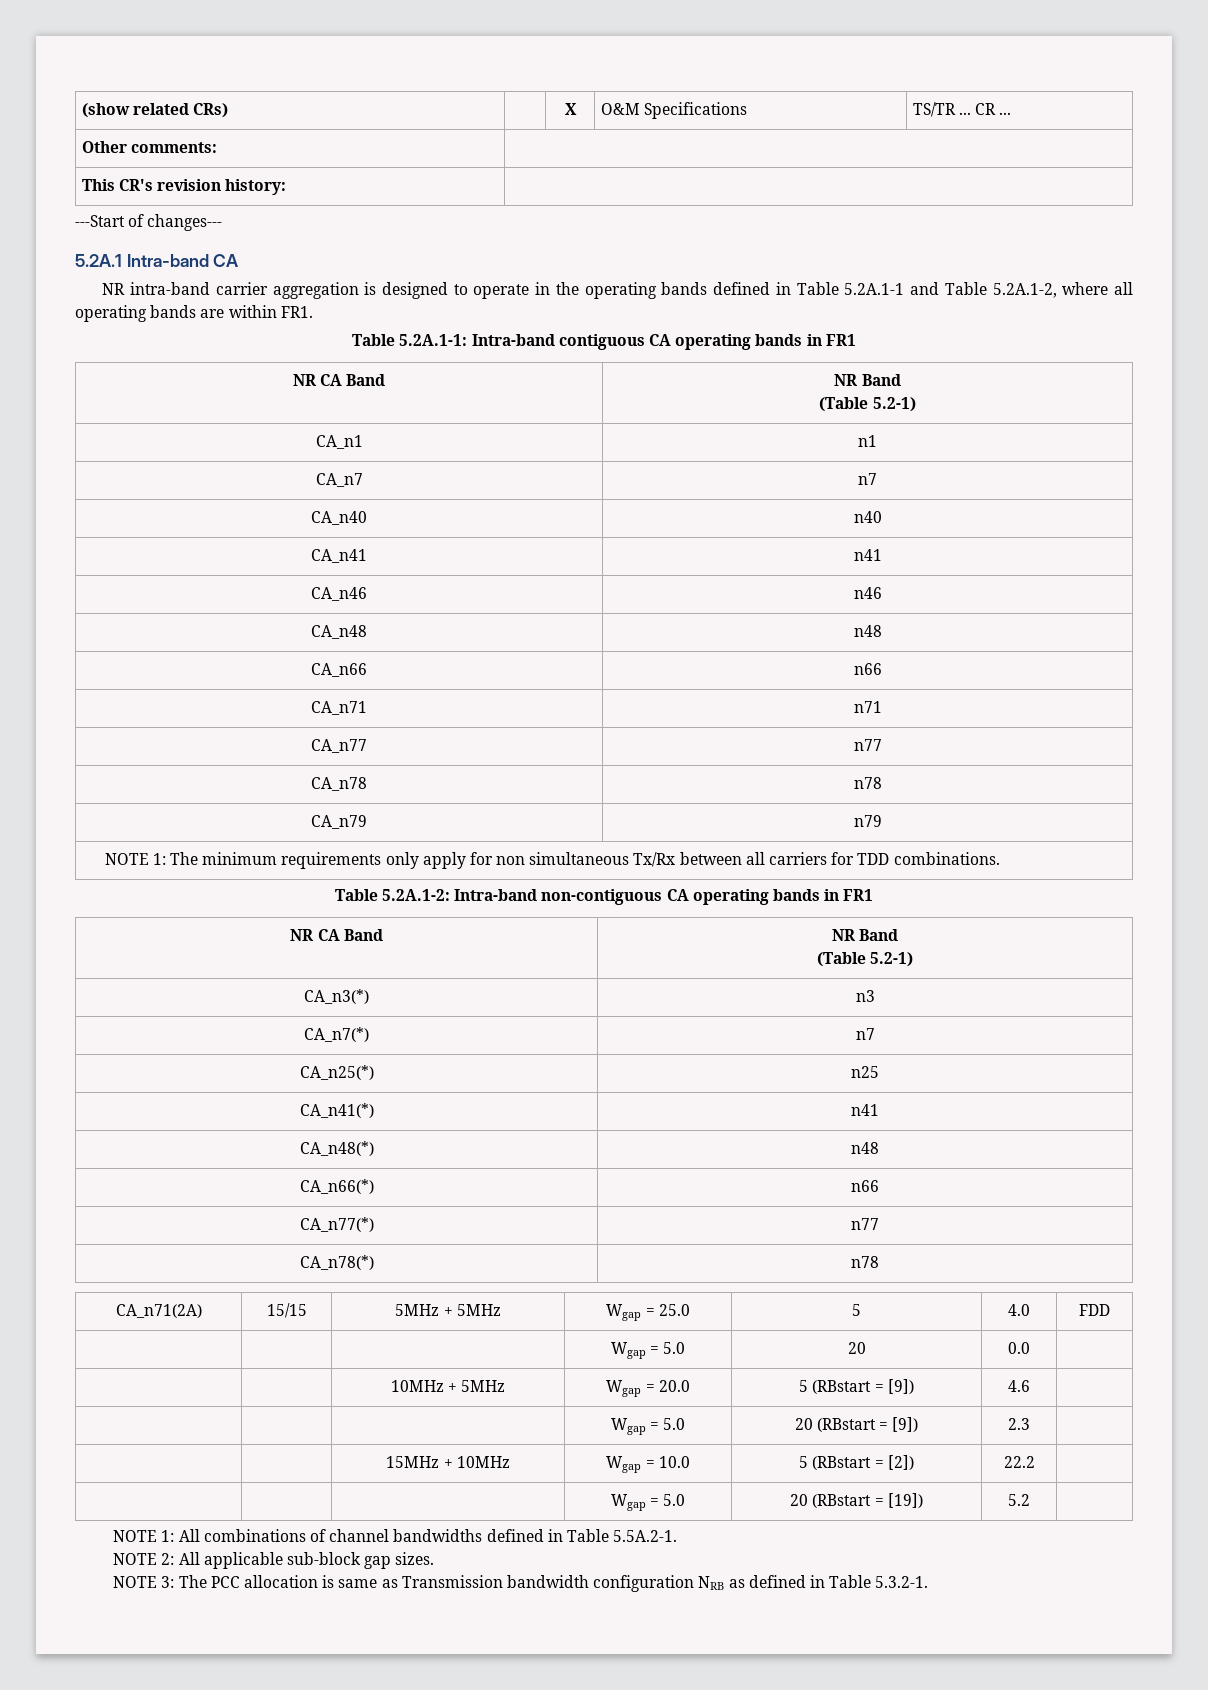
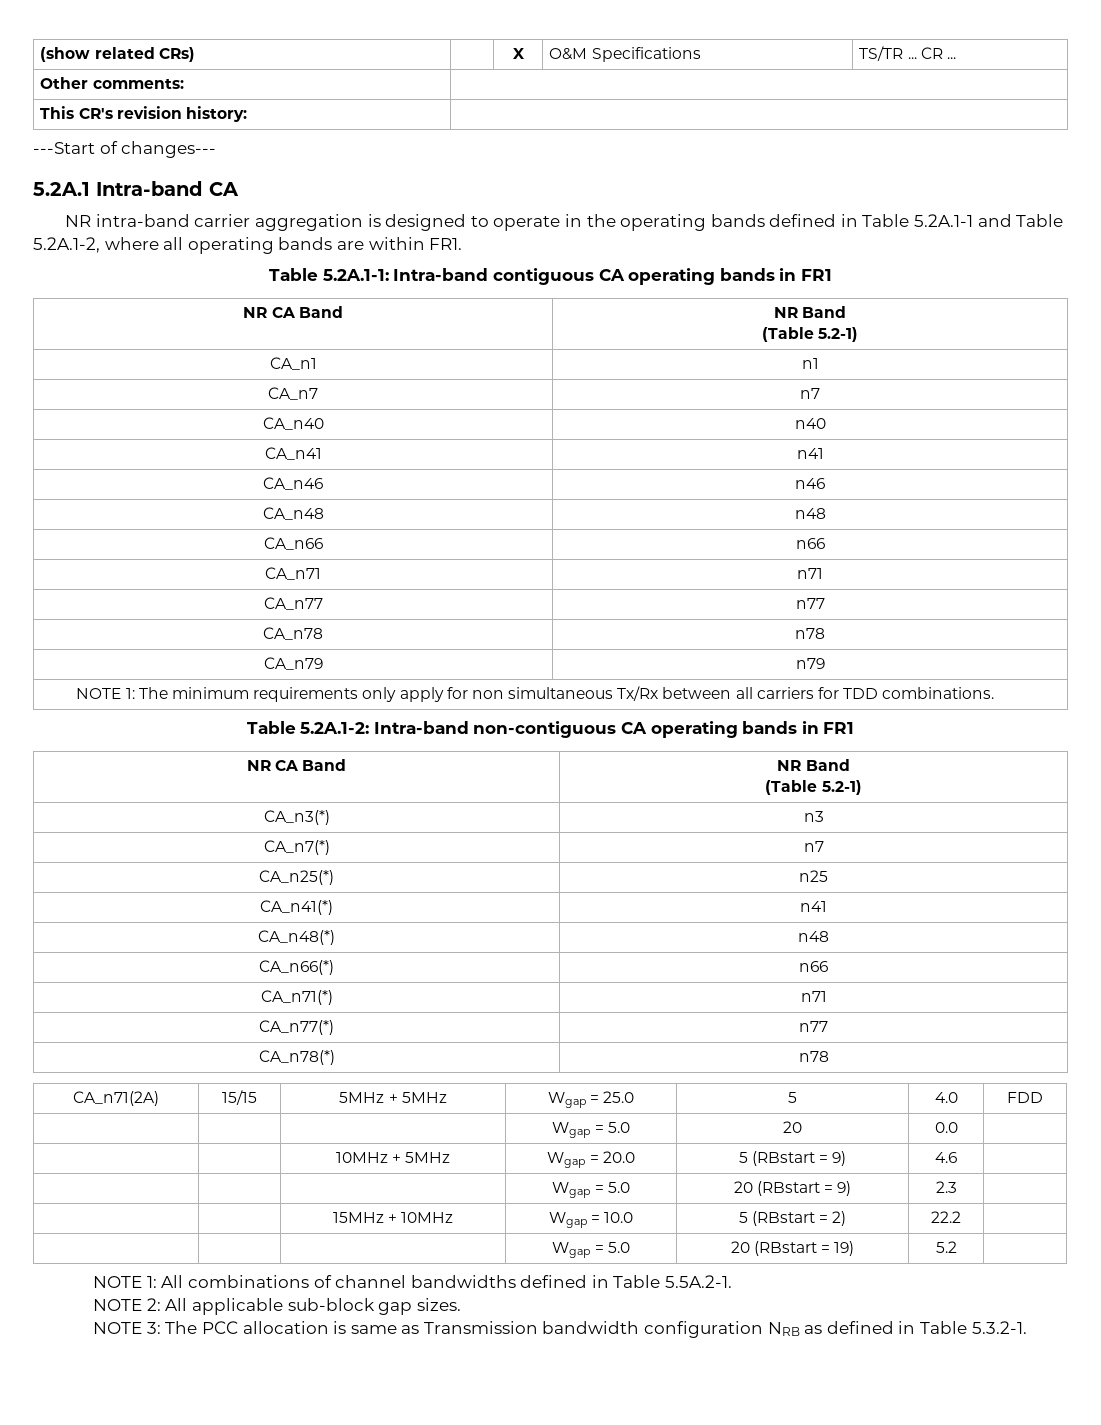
+ CA_n71(*) | n71
- | | 10MHz + 5MHz | Wgap = 20.0 | 5 (RBstart = [9]) | 4.6 |
+ | | 10MHz + 5MHz | Wgap = 20.0 | 5 (RBstart = 9) | 4.6 |
- | | | Wgap = 5.0 | 20 (RBstart = [9]) | 2.3 |
+ | | | Wgap = 5.0 | 20 (RBstart = 9) | 2.3 |
- | | 15MHz + 10MHz | Wgap = 10.0 | 5 (RBstart = [2]) | 22.2 |
+ | | 15MHz + 10MHz | Wgap = 10.0 | 5 (RBstart = 2) | 22.2 |
- | | | Wgap = 5.0 | 20 (RBstart = [19]) | 5.2 |
+ | | | Wgap = 5.0 | 20 (RBstart = 19) | 5.2 |

